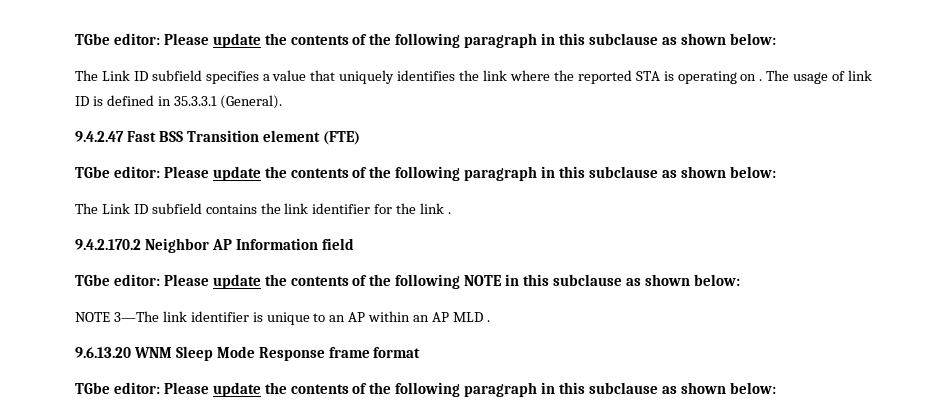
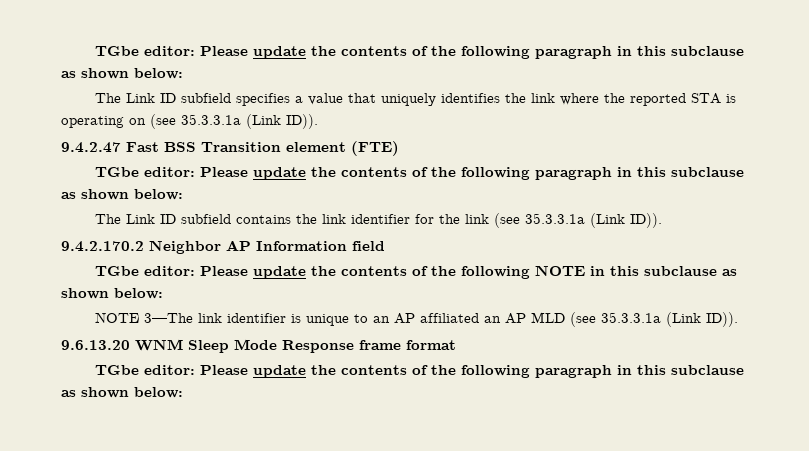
- The Link ID subfield specifies a value that uniquely identifies the link where the reported STA is operating on . The usage of link ID is defined in 35.3.3.1 (General).
+ The Link ID subfield specifies a value that uniquely identifies the link where the reported STA is operating on (see 35.3.3.1a (Link ID)).
- The Link ID subfield contains the link identifier for the link .
+ The Link ID subfield contains the link identifier for the link (see 35.3.3.1a (Link ID)).
- NOTE 3—The link identifier is unique to an AP within an AP MLD .
+ NOTE 3—The link identifier is unique to an AP affiliated an AP MLD (see 35.3.3.1a (Link ID)).

